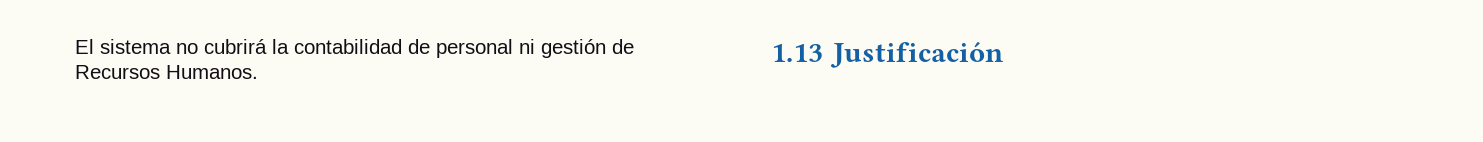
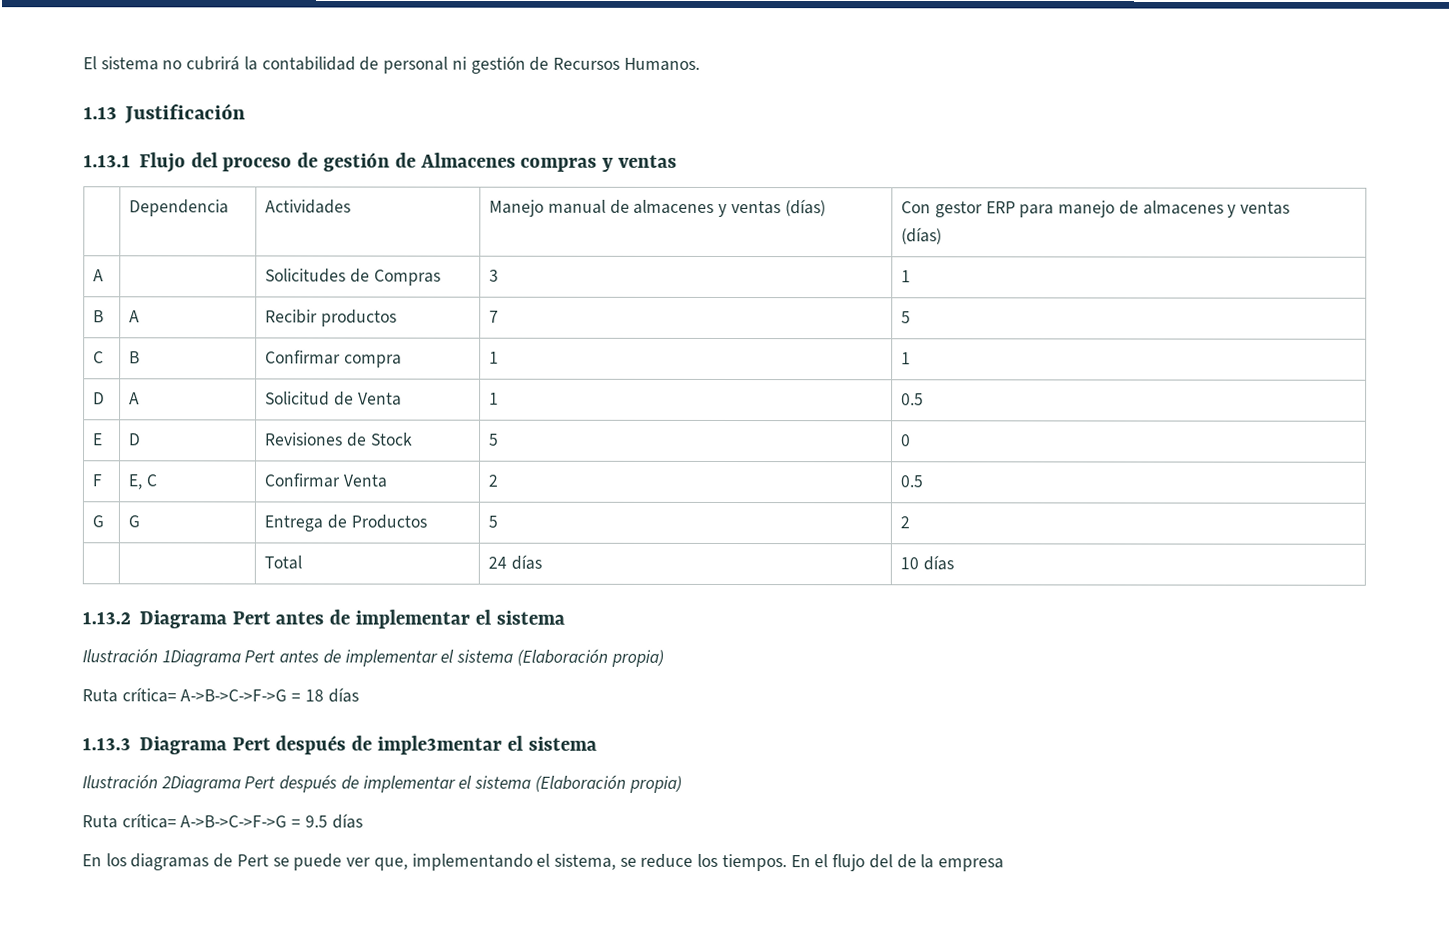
+ 1.13.1 Flujo del proceso de gestión de Almacenes compras y ventas
+ | Dependencia | Actividades | Manejo manual de almacenes y ventas (días) | Con gestor ERP para manejo de almacenes y ventas
+ (días)
+ A | | Solicitudes de Compras | 3 | 1
+ B | A | Recibir productos | 7 | 5
+ C | B | Confirmar compra | 1 | 1
+ D | A | Solicitud de Venta | 1 | 0.5
+ E | D | Revisiones de Stock | 5 | 0
+ F | E, C | Confirmar Venta | 2 | 0.5
+ G | G | Entrega de Productos | 5 | 2
+ | | Total | 24 días | 10 días
+ 1.13.2 Diagrama Pert antes de implementar el sistema
+ Ilustración 1Diagrama Pert antes de implementar el sistema (Elaboración propia)
+ Ruta crítica= A->B->C->F->G = 18 días
+ 1.13.3 Diagrama Pert después de imple3mentar el sistema
+ Ilustración 2Diagrama Pert después de implementar el sistema (Elaboración propia)
+ Ruta crítica= A->B->C->F->G = 9.5 días
+ En los diagramas de Pert se puede ver que, implementando el sistema, se reduce los tiempos. En el flujo del de la empresa

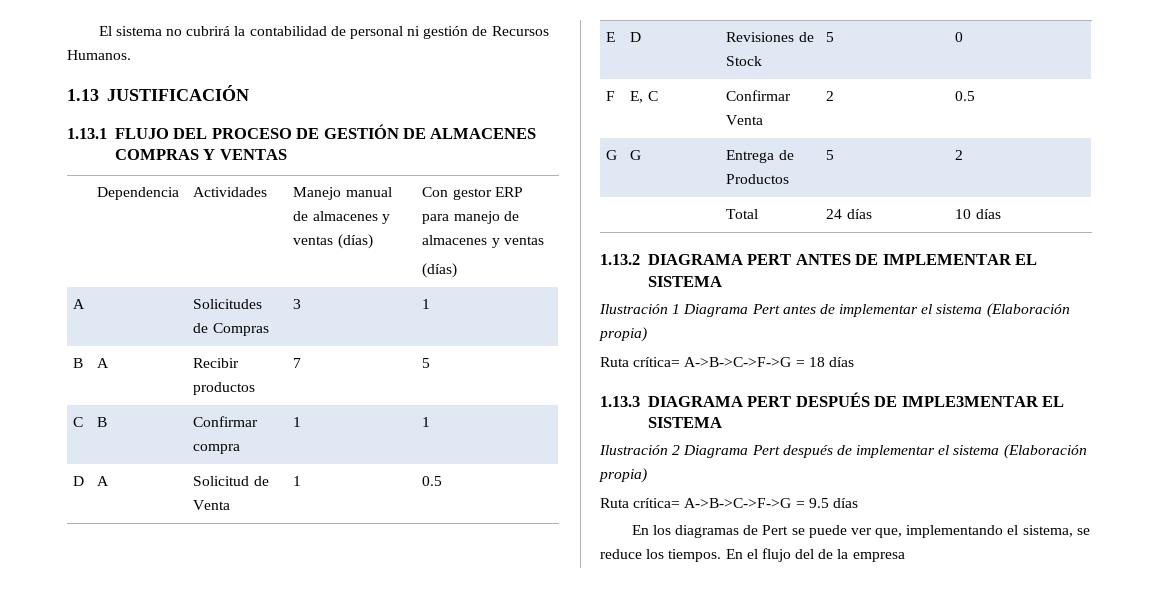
- 1.13 Justificación
+ 1.13 JUSTIFICACIÓN
- 1.13.1 Flujo del proceso de gestión de Almacenes compras y ventas
+ 1.13.1 FLUJO DEL PROCESO DE GESTIÓN DE ALMACENES COMPRAS Y VENTAS
- 1.13.2 Diagrama Pert antes de implementar el sistema
- Ilustración 1Diagrama Pert antes de implementar el sistema (Elaboración propia)
+ 1.13.2 DIAGRAMA PERT ANTES DE IMPLEMENTAR EL SISTEMA
+ Ilustración 1 Diagrama Pert antes de implementar el sistema (Elaboración propia)
- 1.13.3 Diagrama Pert después de imple3mentar el sistema
- Ilustración 2Diagrama Pert después de implementar el sistema (Elaboración propia)
+ 1.13.3 DIAGRAMA PERT DESPUÉS DE IMPLE3MENTAR EL SISTEMA
+ Ilustración 2 Diagrama Pert después de implementar el sistema (Elaboración propia)

